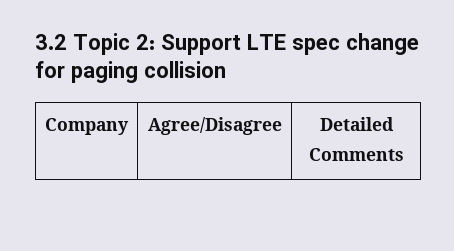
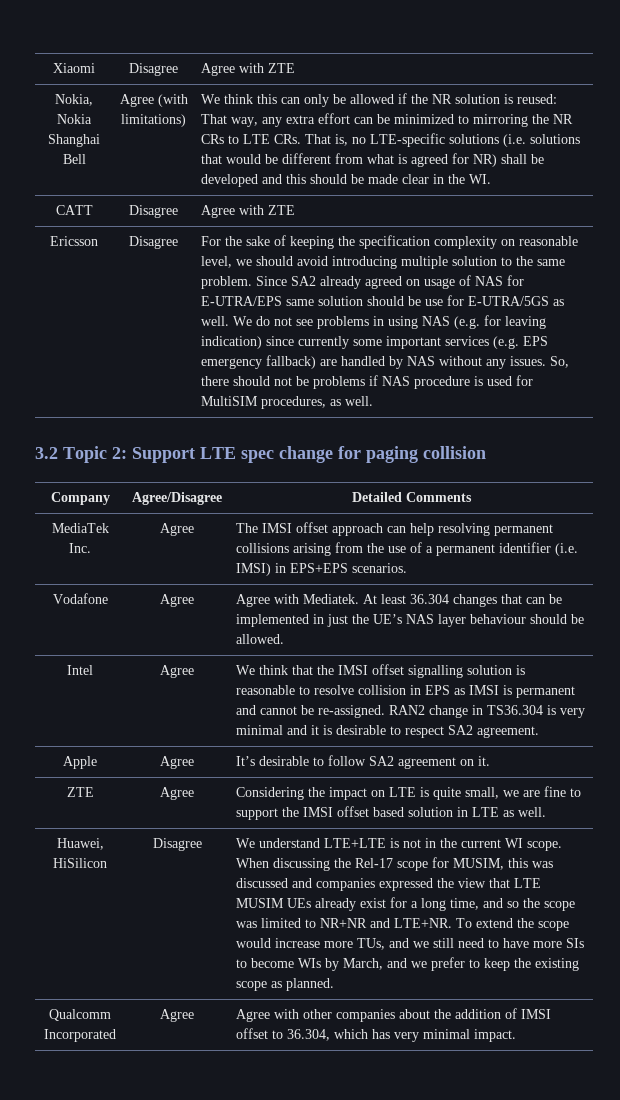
+ Xiaomi | Disagree | Agree with ZTE
+ Nokia, Nokia Shanghai Bell | Agree (with limitations) | We think this can only be allowed if the NR solution is reused: That way, any extra effort can be minimized to mirroring the NR CRs to LTE CRs. That is, no LTE-specific solutions (i.e. solutions that would be different from what is agreed for NR) shall be developed and this should be made clear in the WI.
+ CATT | Disagree | Agree with ZTE
+ Ericsson | Disagree | For the sake of keeping the specification complexity on reasonable level, we should avoid introducing multiple solution to the same problem. Since SA2 already agreed on usage of NAS for E-UTRA/EPS same solution should be use for E-UTRA/5GS as well. We do not see problems in using NAS (e.g. for leaving indication) since currently some important services (e.g. EPS emergency fallback) are handled by NAS without any issues. So, there should not be problems if NAS procedure is used for MultiSIM procedures, as well.
+ MediaTek Inc. | Agree | The IMSI offset approach can help resolving permanent collisions arising from the use of a permanent identifier (i.e. IMSI) in EPS+EPS scenarios.
+ Vodafone | Agree | Agree with Mediatek. At least 36.304 changes that can be implemented in just the UE’s NAS layer behaviour should be allowed.
+ Intel | Agree | We think that the IMSI offset signalling solution is reasonable to resolve collision in EPS as IMSI is permanent and cannot be re-assigned. RAN2 change in TS36.304 is very minimal and it is desirable to respect SA2 agreement.
+ Apple | Agree | It’s desirable to follow SA2 agreement on it.
+ ZTE | Agree | Considering the impact on LTE is quite small, we are fine to support the IMSI offset based solution in LTE as well.
+ Huawei, HiSilicon | Disagree | We understand LTE+LTE is not in the current WI scope. When discussing the Rel-17 scope for MUSIM, this was discussed and companies expressed the view that LTE MUSIM UEs already exist for a long time, and so the scope was limited to NR+NR and LTE+NR. To extend the scope would increase more TUs, and we still need to have more SIs to become WIs by March, and we prefer to keep the existing scope as planned.
+ Qualcomm Incorporated | Agree | Agree with other companies about the addition of IMSI offset to 36.304, which has very minimal impact.

